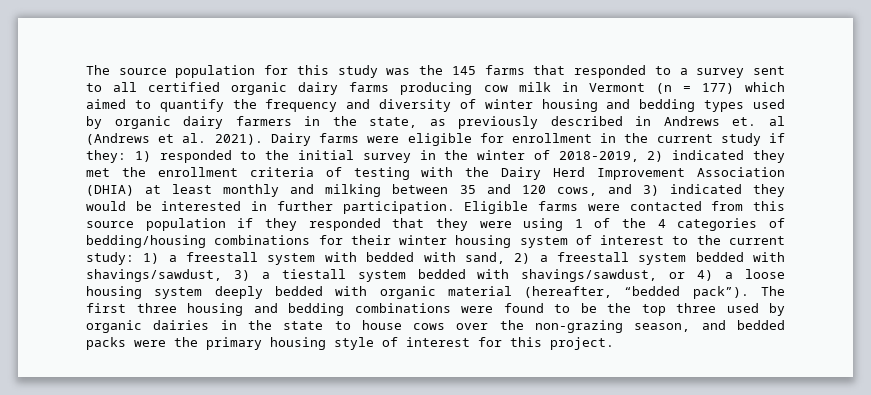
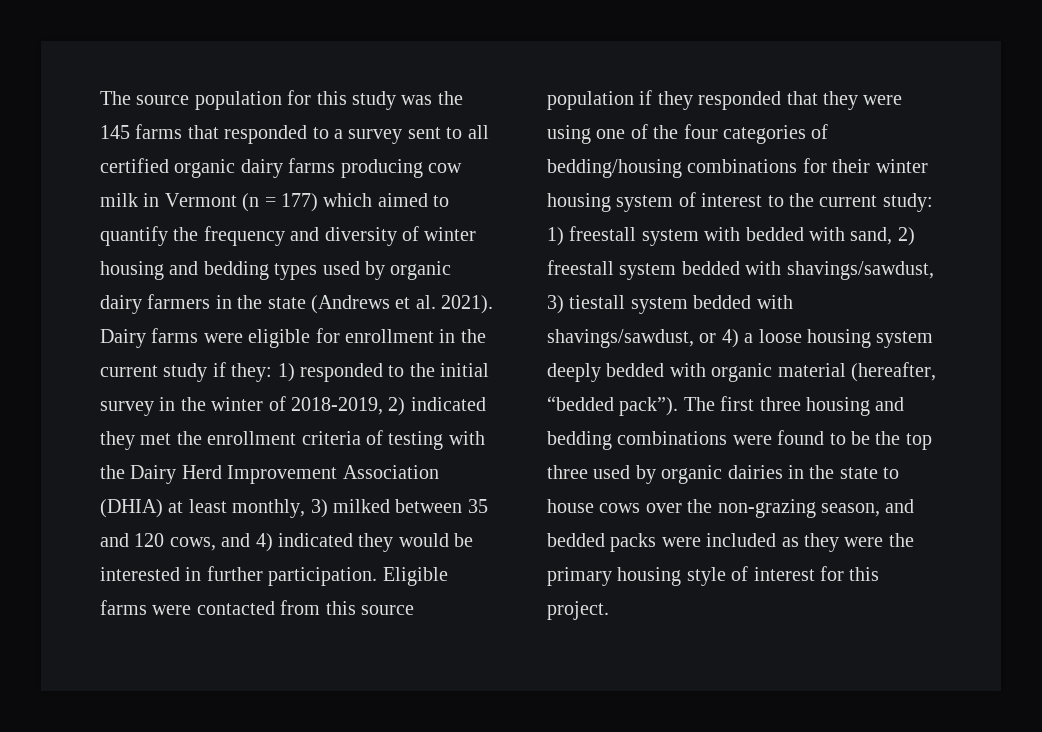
- The source population for this study was the 145 farms that responded to a survey sent to all certified organic dairy farms producing cow milk in Vermont (n = 177) which aimed to quantify the frequency and diversity of winter housing and bedding types used by organic dairy farmers in the state, as previously described in Andrews et. al (Andrews et al. 2021).
+ The source population for this study was the 145 farms that responded to a survey sent to all certified organic dairy farms producing cow milk in Vermont (n = 177) which aimed to quantify the frequency and diversity of winter housing and bedding types used by organic dairy farmers in the state (Andrews et al. 2021).
- Dairy farms were eligible for enrollment in the current study if they: 1) responded to the initial survey in the winter of 2018-2019, 2) indicated they met the enrollment criteria of testing with the Dairy Herd Improvement Association (DHIA) at least monthly and milking between 35 and 120 cows, and 3) indicated they would be interested in further participation.
+ Dairy farms were eligible for enrollment in the current study if they: 1) responded to the initial survey in the winter of 2018-2019, 2) indicated they met the enrollment criteria of testing with the Dairy Herd Improvement Association (DHIA) at least monthly, 3) milked between 35 and 120 cows, and 4) indicated they would be interested in further participation.
- Eligible farms were contacted from this source population if they responded that they were using 1 of the 4 categories of bedding/housing combinations for their winter housing system of interest to the current study:
+ Eligible farms were contacted from this source population if they responded that they were using one of the four categories of bedding/housing combinations for their winter housing system of interest to the current study:
- 1) a freestall system with bedded with sand, 2) a freestall system bedded with shavings/sawdust, 3) a tiestall system bedded with shavings/sawdust, or 4) a loose housing system deeply bedded with organic material (hereafter, “bedded pack”).
+ 1) freestall system with bedded with sand, 2) freestall system bedded with shavings/sawdust, 3) tiestall system bedded with shavings/sawdust, or 4) a loose housing system deeply bedded with organic material (hereafter, “bedded pack”).
- The first three housing and bedding combinations were found to be the top three used by organic dairies in the state to house cows over the non-grazing season, and bedded packs were the primary housing style of interest for this project.
+ The first three housing and bedding combinations were found to be the top three used by organic dairies in the state to house cows over the non-grazing season, and bedded packs were included as they were the primary housing style of interest for this project.

